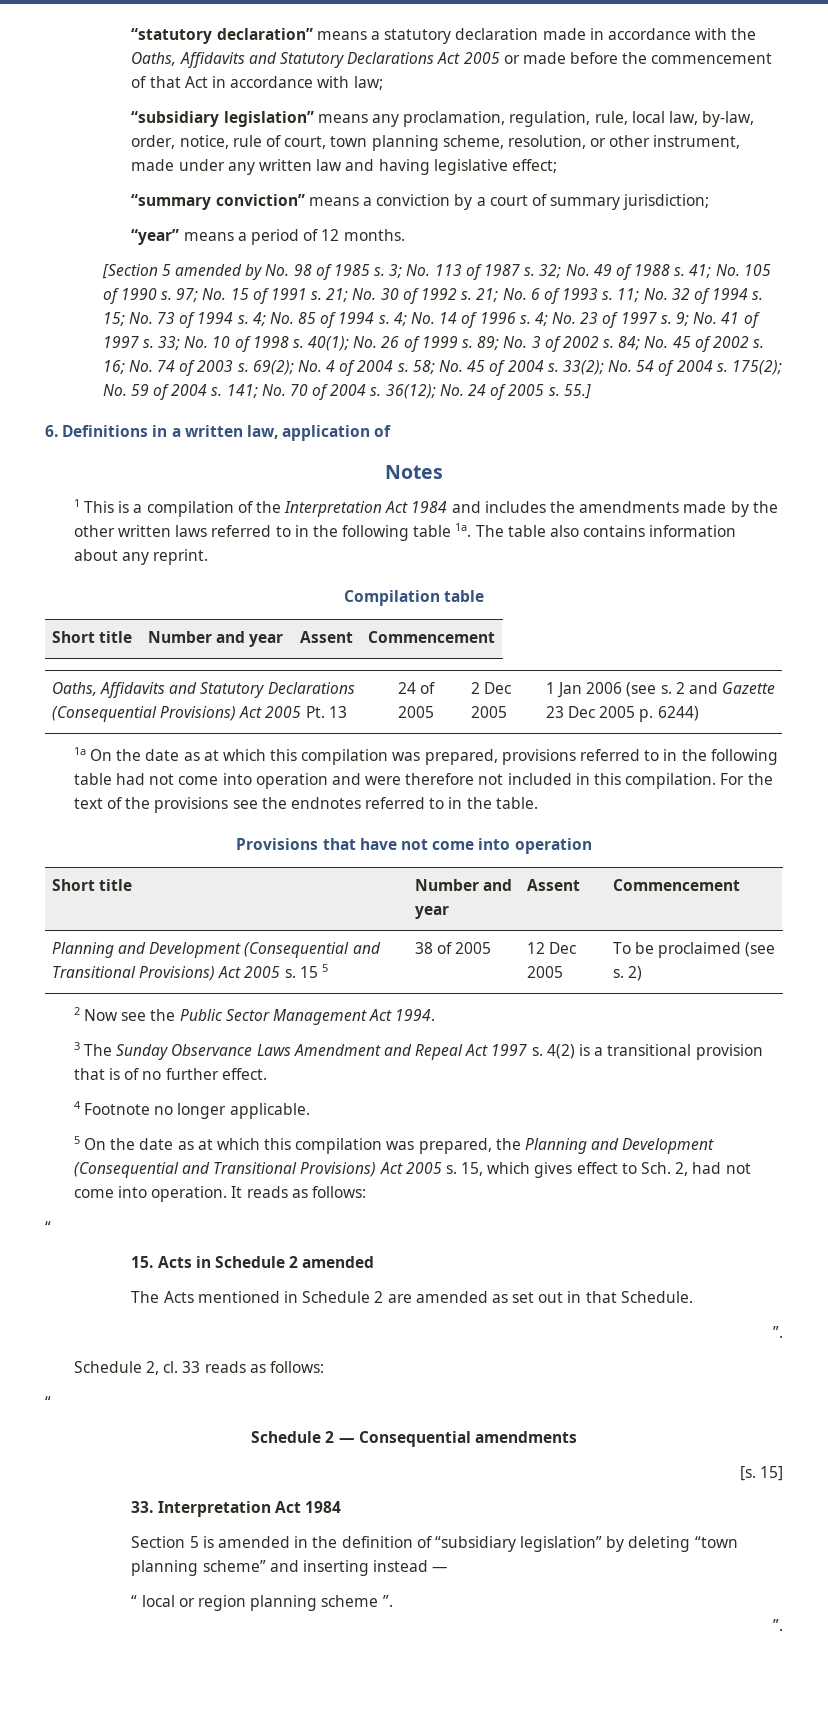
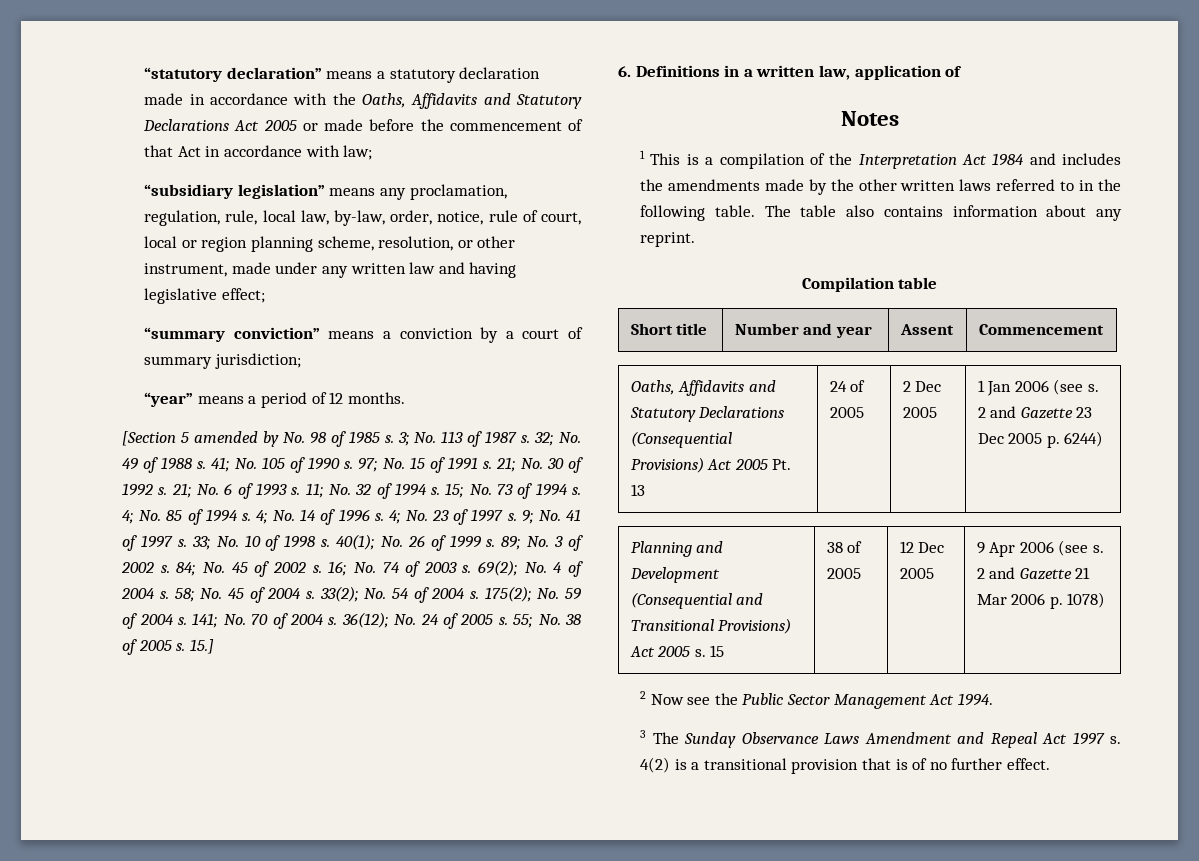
- “subsidiary legislation” means any proclamation, regulation, rule, local law, by-law, order, notice, rule of court, town planning scheme, resolution, or other instrument, made under any written law and having legislative effect;
+ “subsidiary legislation” means any proclamation, regulation, rule, local law, by-law, order, notice, rule of court, local or region planning scheme, resolution, or other instrument, made under any written law and having legislative effect;
- 55.]
+ 55; No. 38 of 2005 s. 15.]
- 1 This is a compilation of the Interpretation Act 1984 and includes the amendments made by the other written laws referred to in the following table 1a.
+ 1 This is a compilation of the Interpretation Act 1984 and includes the amendments made by the other written laws referred to in the following table.
- 1a On the date as at which this compilation was prepared, provisions referred to in the following table had not come into operation and were therefore not included in this compilation. For the text of the provisions see the endnotes referred to in the table.
- Provisions that have not come into operation
- Short title | Number and year | Assent | Commencement
- Planning and Development (Consequential and Transitional Provisions) Act 2005 s. 15 5 | 38 of 2005 | 12 Dec 2005 | To be proclaimed (see s. 2)
+ Planning and Development (Consequential and Transitional Provisions) Act 2005 s. 15 | 38 of 2005 | 12 Dec 2005 | 9 Apr 2006 (see s. 2 and Gazette 21 Mar 2006 p. 1078)
- 4 Footnote no longer applicable.
- 5 On the date as at which this compilation was prepared, the Planning and Development (Consequential and Transitional Provisions) Act 2005 s. 15, which gives effect to Sch. 2, had not come into operation. It reads as follows:
- “
- 15. Acts in Schedule 2 amended
- The Acts mentioned in Schedule 2 are amended as set out in that Schedule.
- ”.
- Schedule 2, cl. 33 reads as follows:
- “
- Schedule 2 — Consequential amendments
- [s. 15]
- 33. Interpretation Act 1984
- Section 5 is amended in the definition of “subsidiary legislation” by deleting “town planning scheme” and inserting instead —
- “ local or region planning scheme ”.
- ”.

